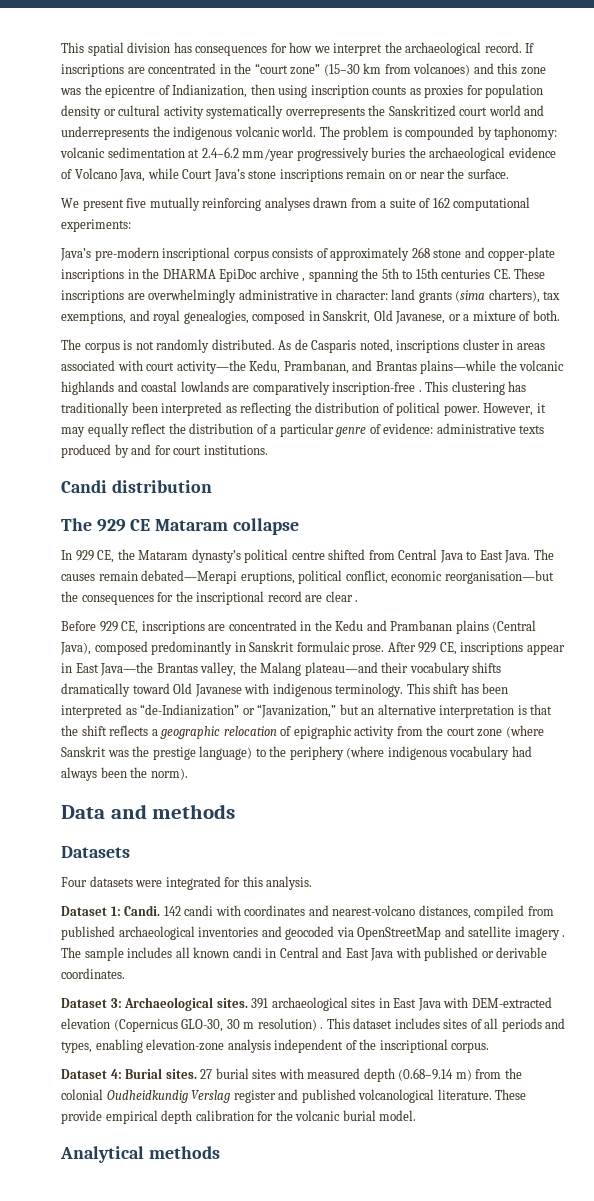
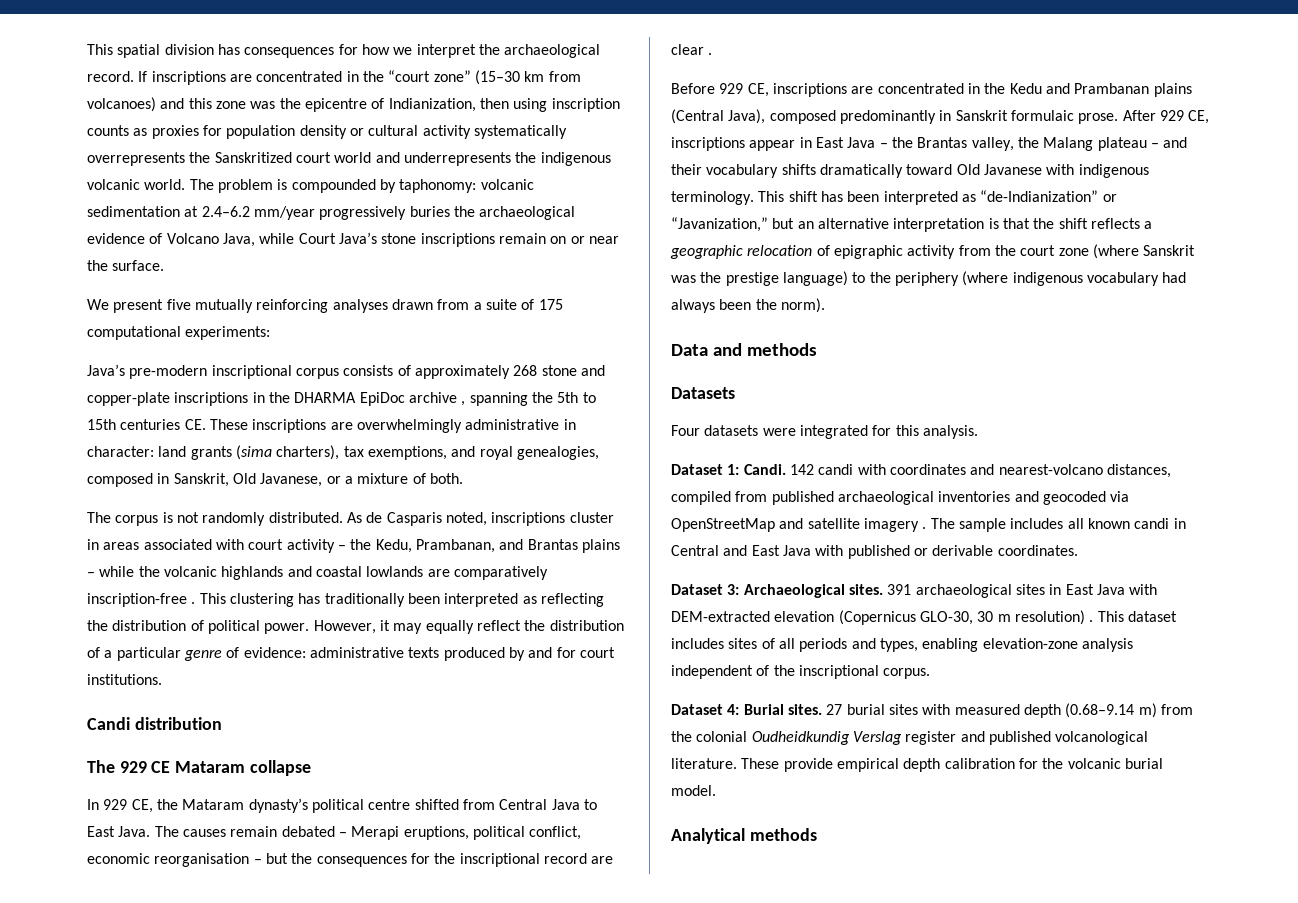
- We present five mutually reinforcing analyses drawn from a suite of 162 computational experiments:
+ We present five mutually reinforcing analyses drawn from a suite of 175 computational experiments:
- As de Casparis noted, inscriptions cluster in areas associated with court activity—the Kedu, Prambanan, and Brantas plains—while the volcanic highlands and coastal lowlands are comparatively inscription-free .
+ As de Casparis noted, inscriptions cluster in areas associated with court activity – the Kedu, Prambanan, and Brantas plains – while the volcanic highlands and coastal lowlands are comparatively inscription-free .
- The causes remain debated—Merapi eruptions, political conflict, economic reorganisation—but the consequences for the inscriptional record are clear .
+ The causes remain debated – Merapi eruptions, political conflict, economic reorganisation – but the consequences for the inscriptional record are clear .
- After 929 CE, inscriptions appear in East Java—the Brantas valley, the Malang plateau—and their vocabulary shifts dramatically toward Old Javanese with indigenous terminology.
+ After 929 CE, inscriptions appear in East Java – the Brantas valley, the Malang plateau – and their vocabulary shifts dramatically toward Old Javanese with indigenous terminology.

